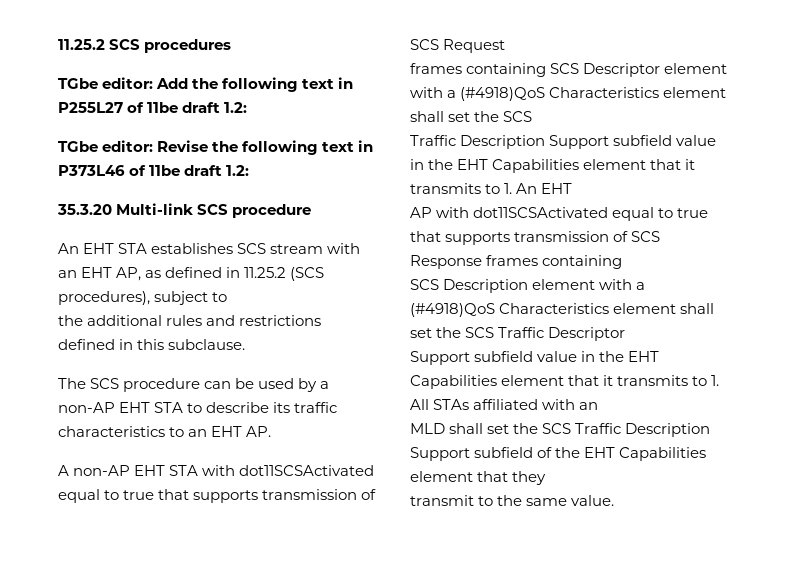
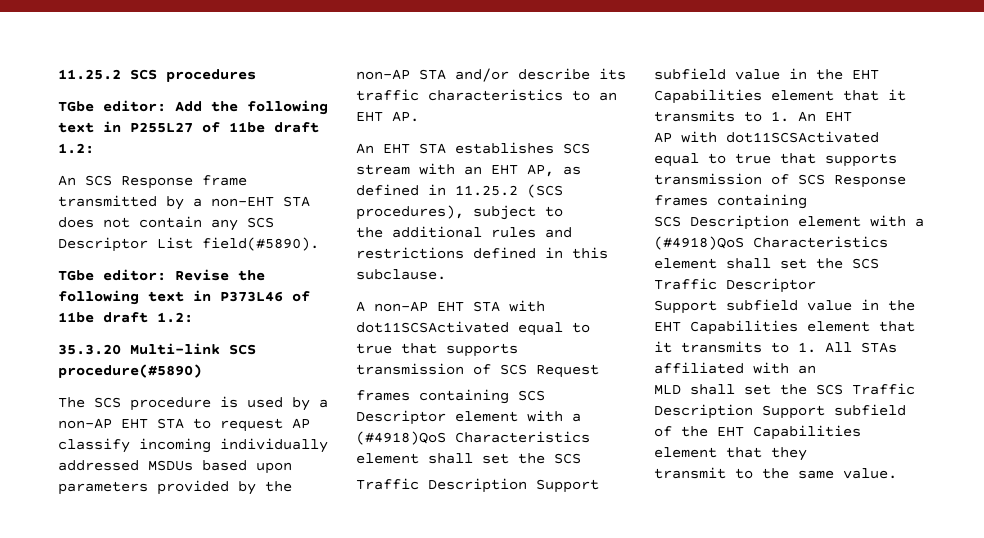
+ An SCS Response frame transmitted by a non-EHT STA does not contain any SCS Descriptor List field(#5890).
- 35.3.20 Multi-link SCS procedure
+ 35.3.20 Multi-link SCS procedure(#5890)
+ The SCS procedure is used by a non-AP EHT STA to request AP classify incoming individually addressed MSDUs based upon parameters provided by the non-AP STA and/or describe its traffic characteristics to an EHT AP.
- The SCS procedure can be used by a non-AP EHT STA to describe its traffic characteristics to an EHT AP.

